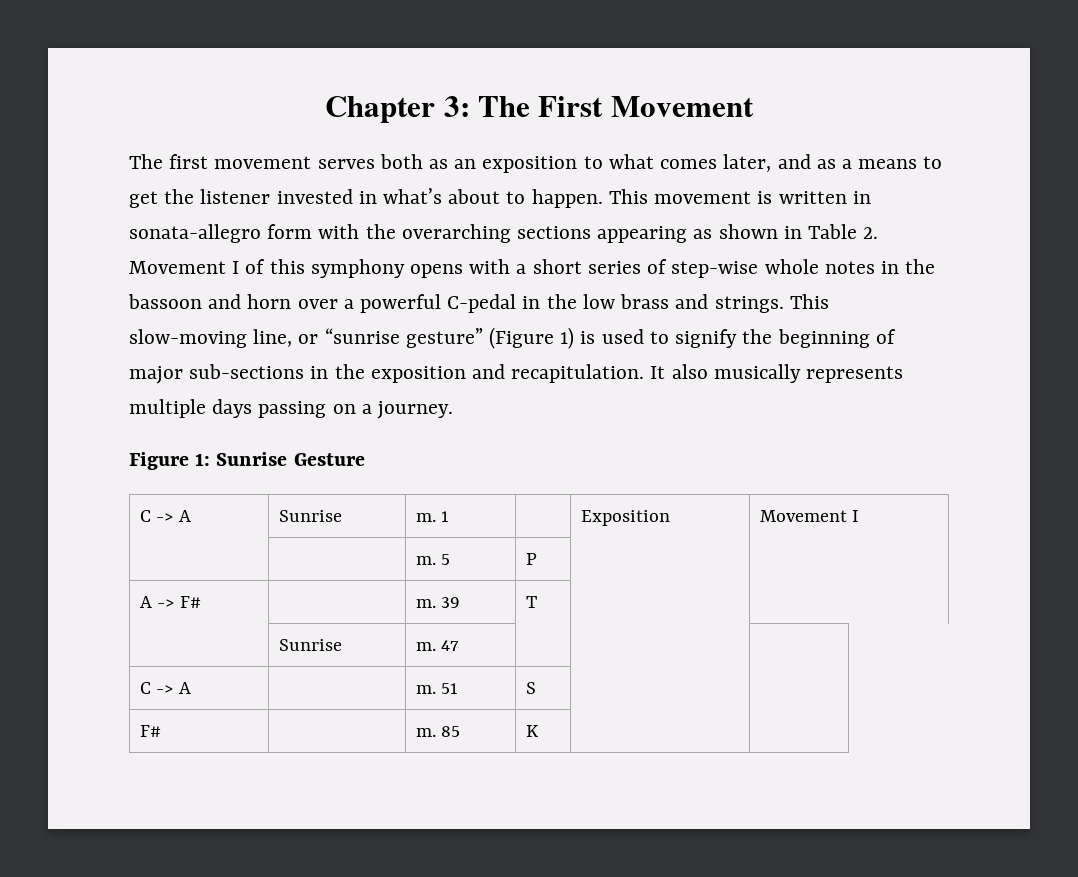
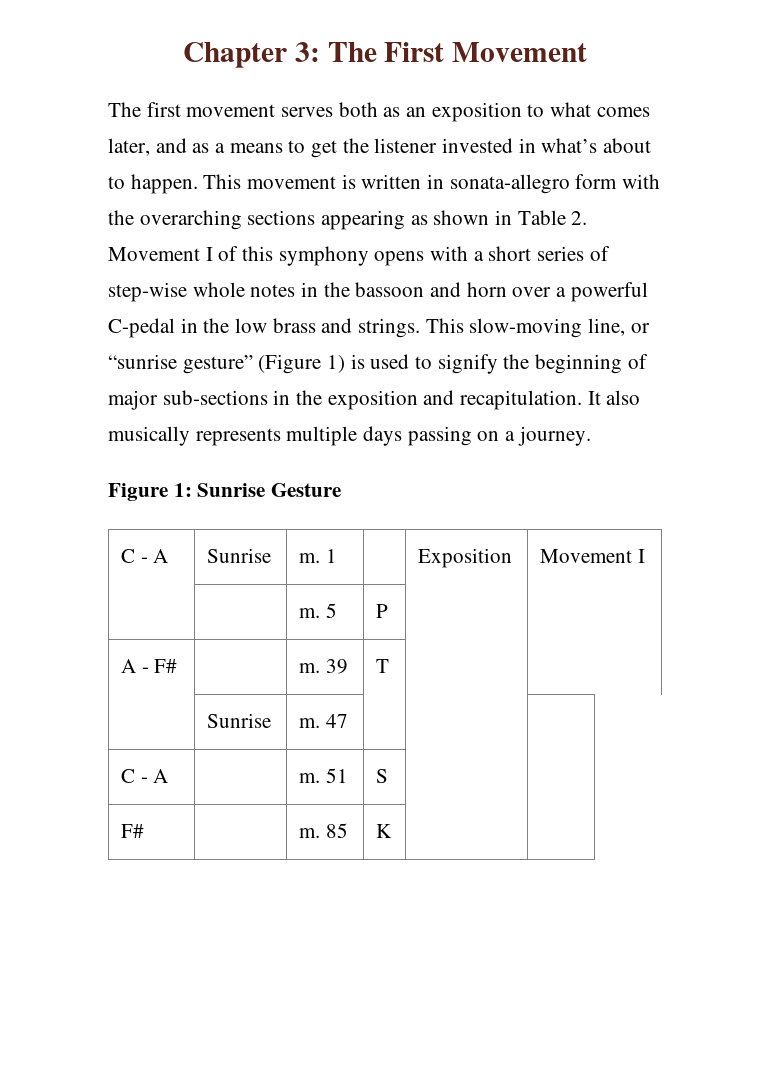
- C -> A | Sunrise | m. 1 | | Exposition | Movement I
+ C - A | Sunrise | m. 1 | | Exposition | Movement I
- A -> F# | | m. 39 | T | |
+ A - F# | | m. 39 | T | |
- C -> A | | m. 51 | S | |
+ C - A | | m. 51 | S | |

